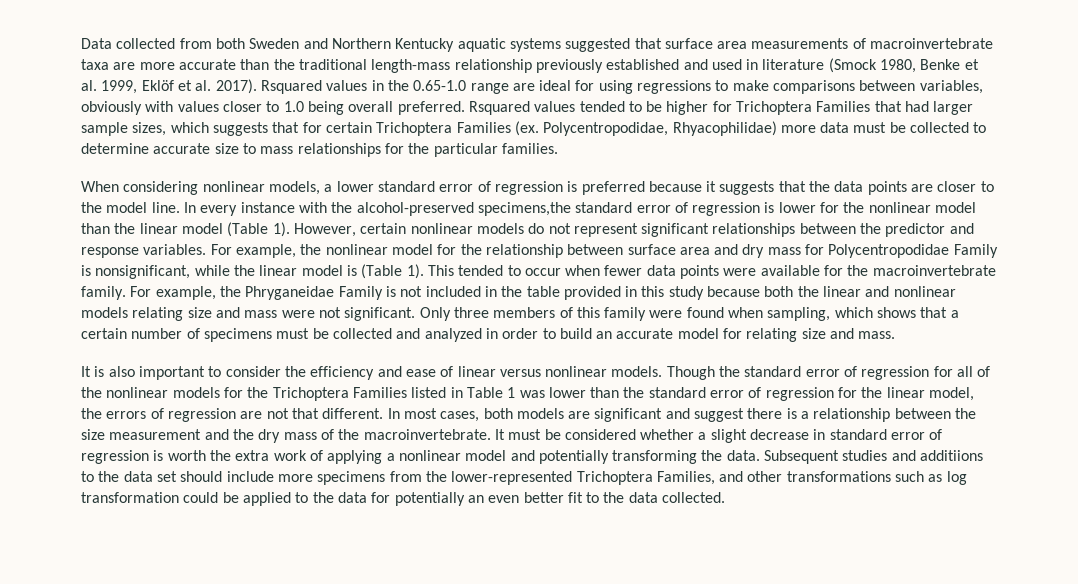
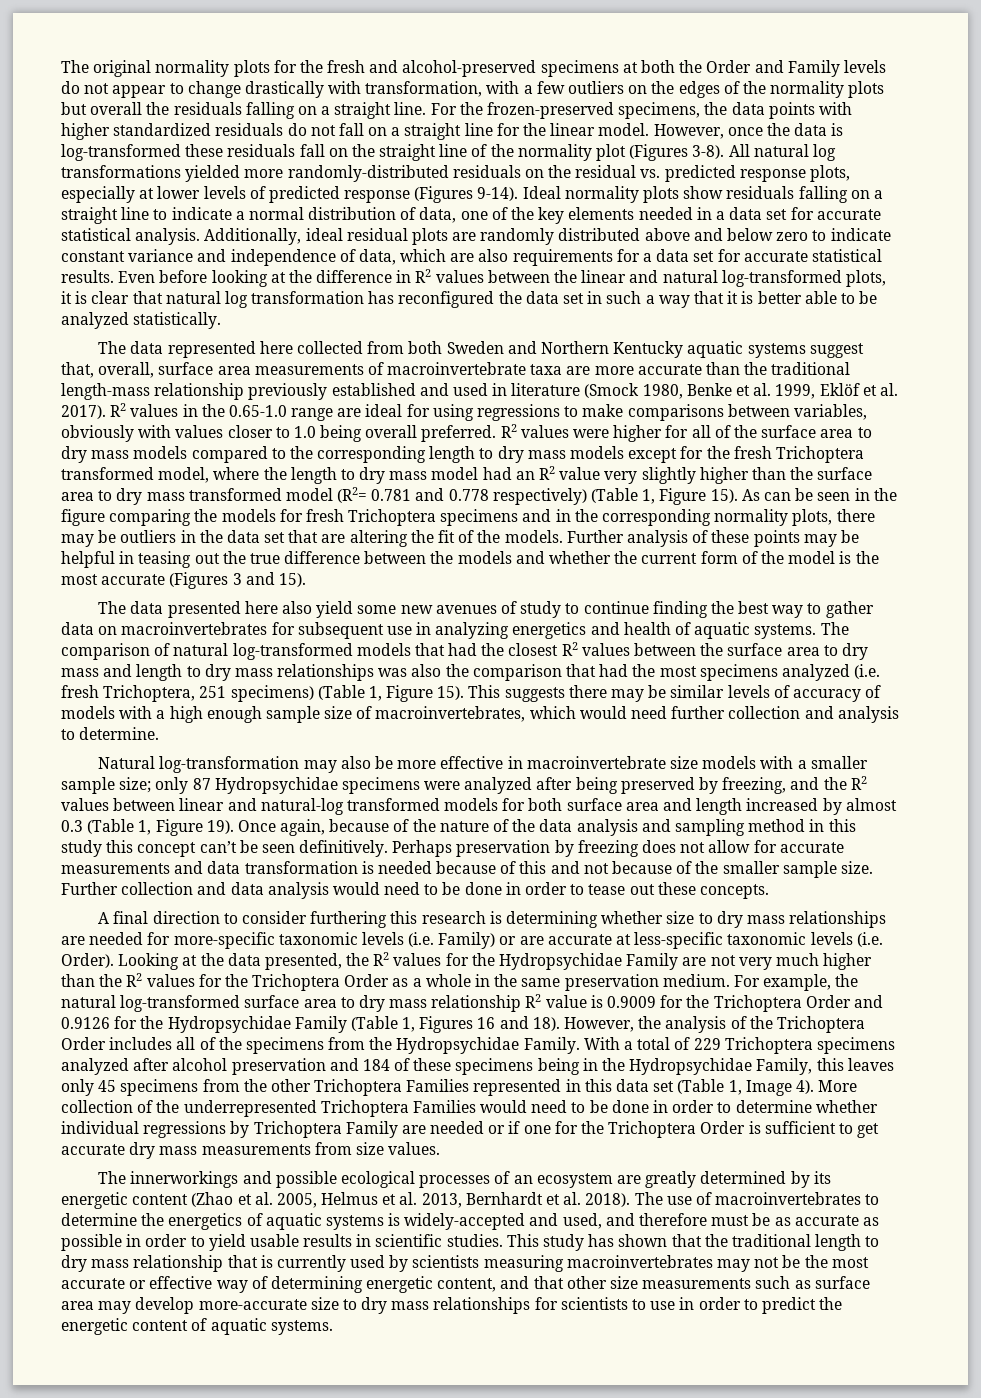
- Data collected from both Sweden and Northern Kentucky aquatic systems suggested that surface area measurements of macroinvertebrate taxa are more accurate than the traditional length-mass relationship previously established and used in literature (Smock 1980, Benke et al. 1999, Eklöf et al. 2017).
+ The original normality plots for the fresh and alcohol-preserved specimens at both the Order and Family levels do not appear to change drastically with transformation, with a few outliers on the edges of the normality plots but overall the residuals falling on a straight line. For the frozen-preserved specimens, the data points with higher standardized residuals do not fall on a straight line for the linear model. However, once the data is log-transformed these residuals fall on the straight line of the normality plot (Figures 3-8). All natural log transformations yielded more randomly-distributed residuals on the residual vs. predicted response plots, especially at lower levels of predicted response (Figures 9-14). Ideal normality plots show residuals falling on a straight line to indicate a normal distribution of data, one of the key elements needed in a data set for accurate statistical analysis. Additionally, ideal residual plots are randomly distributed above and below zero to indicate constant variance and independence of data, which are also requirements for a data set for accurate statistical results. Even before looking at the difference in R2 values between the linear and natural log-transformed plots, it is clear that natural log transformation has reconfigured the data set in such a way that it is better able to be analyzed statistically.
+ The data represented here collected from both Sweden and Northern Kentucky aquatic systems suggest that, overall, surface area measurements of macroinvertebrate taxa are more accurate than the traditional length-mass relationship previously established and used in literature (Smock 1980, Benke et al. 1999, Eklöf et al. 2017).
- Rsquared values in the 0.65-1.0 range are ideal for using regressions to make comparisons between variables, obviously with values closer to 1.0 being overall preferred.
+ R2 values in the 0.65-1.0 range are ideal for using regressions to make comparisons between variables, obviously with values closer to 1.0 being overall preferred.
- Rsquared values tended to be higher for Trichoptera Families that had larger sample sizes, which suggests that for certain Trichoptera Families (ex. Polycentropodidae, Rhyacophilidae) more data must be collected to determine accurate size to mass relationships for the particular families.
- When considering nonlinear models, a lower standard error of regression is preferred because it suggests that the data points are closer to the model line. In every instance with the alcohol-preserved specimens,the standard error of regression is lower for the nonlinear model than the linear model (Table 1). However, certain nonlinear models do not represent significant relationships between the predictor and response variables. For example, the nonlinear model for the relationship between surface area and dry mass for Polycentropodidae Family is nonsignificant, while the linear model is (Table 1). This tended to occur when fewer data points were available for the macroinvertebrate family. For example, the Phryganeidae Family is not included in the table provided in this study because both the linear and nonlinear models relating size and mass were not significant. Only three members of this family were found when sampling, which shows that a certain number of specimens must be collected and analyzed in order to build an accurate model for relating size and mass.
- It is also important to consider the efficiency and ease of linear versus nonlinear models. Though the standard error of regression for all of the nonlinear models for the Trichoptera Families listed in Table 1 was lower than the standard error of regression for the linear model, the errors of regression are not that different. In most cases, both models are significant and suggest there is a relationship between the size measurement and the dry mass of the macroinvertebrate. It must be considered whether a slight decrease in standard error of regression is worth the extra work of applying a nonlinear model and potentially transforming the data. Subsequent studies and additiions to the data set should include more specimens from the lower-represented Trichoptera Families, and other transformations such as log transformation could be applied to the data for potentially an even better fit to the data collected.
+ R2 values were higher for all of the surface area to dry mass models compared to the corresponding length to dry mass models except for the fresh Trichoptera transformed model, where the length to dry mass model had an R2 value very slightly higher than the surface area to dry mass transformed model (R2= 0.781 and 0.778 respectively) (Table 1, Figure 15). As can be seen in the figure comparing the models for fresh Trichoptera specimens and in the corresponding normality plots, there may be outliers in the data set that are altering the fit of the models. Further analysis of these points may be helpful in teasing out the true difference between the models and whether the current form of the model is the most accurate (Figures 3 and 15).
+ The data presented here also yield some new avenues of study to continue finding the best way to gather data on macroinvertebrates for subsequent use in analyzing energetics and health of aquatic systems. The comparison of natural log-transformed models that had the closest R2 values between the surface area to dry mass and length to dry mass relationships was also the comparison that had the most specimens analyzed (i.e. fresh Trichoptera, 251 specimens) (Table 1, Figure 15). This suggests there may be similar levels of accuracy of models with a high enough sample size of macroinvertebrates, which would need further collection and analysis to determine.
+ Natural log-transformation may also be more effective in macroinvertebrate size models with a smaller sample size; only 87 Hydropsychidae specimens were analyzed after being preserved by freezing, and the R2 values between linear and natural-log transformed models for both surface area and length increased by almost 0.3 (Table 1, Figure 19). Once again, because of the nature of the data analysis and sampling method in this study this concept can’t be seen definitively. Perhaps preservation by freezing does not allow for accurate measurements and data transformation is needed because of this and not because of the smaller sample size. Further collection and data analysis would need to be done in order to tease out these concepts.
+ A final direction to consider furthering this research is determining whether size to dry mass relationships are needed for more-specific taxonomic levels (i.e. Family) or are accurate at less-specific taxonomic levels (i.e. Order). Looking at the data presented, the R2 values for the Hydropsychidae Family are not very much higher than the R2 values for the Trichoptera Order as a whole in the same preservation medium. For example, the natural log-transformed surface area to dry mass relationship R2 value is 0.9009 for the Trichoptera Order and 0.9126 for the Hydropsychidae Family (Table 1, Figures 16 and 18). However, the analysis of the Trichoptera Order includes all of the specimens from the Hydropsychidae Family. With a total of 229 Trichoptera specimens analyzed after alcohol preservation and 184 of these specimens being in the Hydropsychidae Family, this leaves only 45 specimens from the other Trichoptera Families represented in this data set (Table 1, Image 4). More collection of the underrepresented Trichoptera Families would need to be done in order to determine whether individual regressions by Trichoptera Family are needed or if one for the Trichoptera Order is sufficient to get accurate dry mass measurements from size values.
+ The innerworkings and possible ecological processes of an ecosystem are greatly determined by its energetic content (Zhao et al. 2005, Helmus et al. 2013, Bernhardt et al. 2018). The use of macroinvertebrates to determine the energetics of aquatic systems is widely-accepted and used, and therefore must be as accurate as possible in order to yield usable results in scientific studies. This study has shown that the traditional length to dry mass relationship that is currently used by scientists measuring macroinvertebrates may not be the most accurate or effective way of determining energetic content, and that other size measurements such as surface area may develop more-accurate size to dry mass relationships for scientists to use in order to predict the energetic content of aquatic systems.

